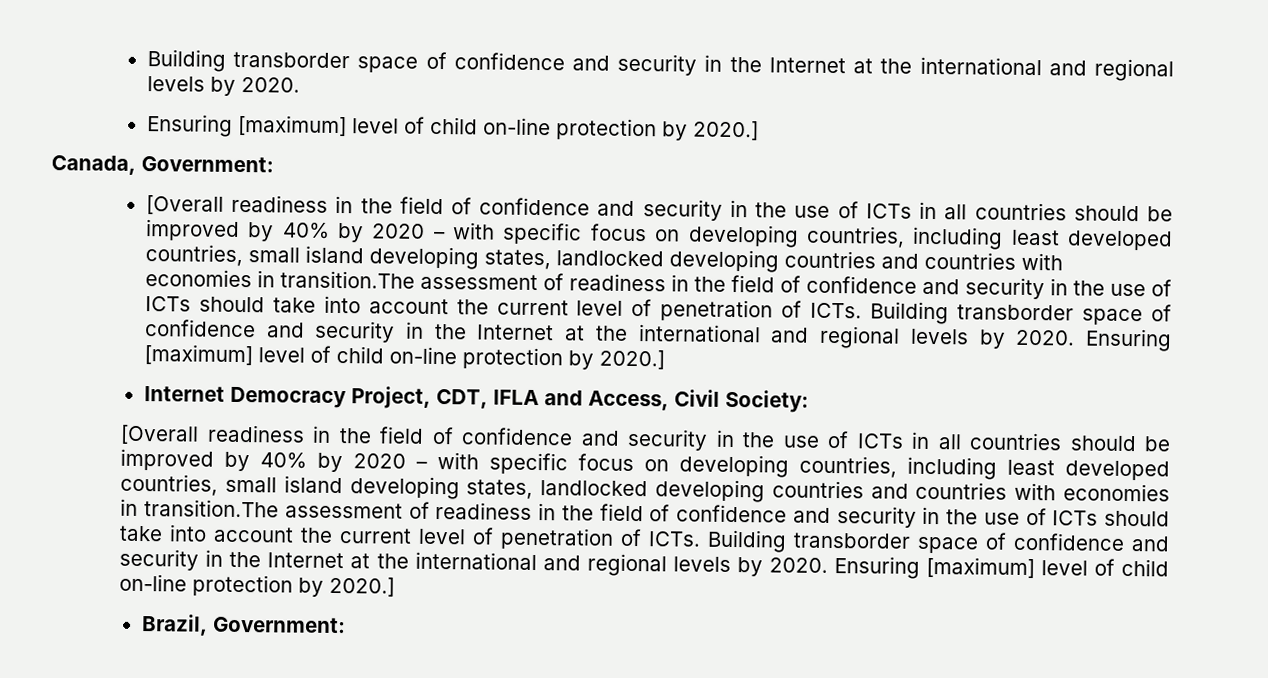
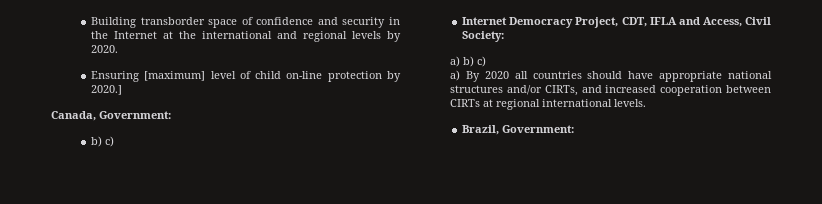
  Canada, Government:
- [Overall readiness in the field of confidence and security in the use of ICTs in all countries should be improved by 40% by 2020 – with specific focus on developing countries, including least developed countries, small island developing states, landlocked developing countries and countries with economies in transition.The assessment of readiness in the field of confidence and security in the use of ICTs should take into account the current level of penetration of ICTs. Building transborder space of confidence and security in the Internet at the international and regional levels by 2020. Ensuring [maximum] level of child on-line protection by 2020.]
+ b) c)
  Internet Democracy Project, CDT, IFLA and Access, Civil Society:
- [Overall readiness in the field of confidence and security in the use of ICTs in all countries should be improved by 40% by 2020 – with specific focus on developing countries, including least developed countries, small island developing states, landlocked developing countries and countries with economies in transition.The assessment of readiness in the field of confidence and security in the use of ICTs should take into account the current level of penetration of ICTs. Building transborder space of confidence and security in the Internet at the international and regional levels by 2020. Ensuring [maximum] level of child on-line protection by 2020.]
+ a) b) c)
+ a) By 2020 all countries should have appropriate national structures and/or CIRTs, and increased cooperation between CIRTs at regional international levels.

